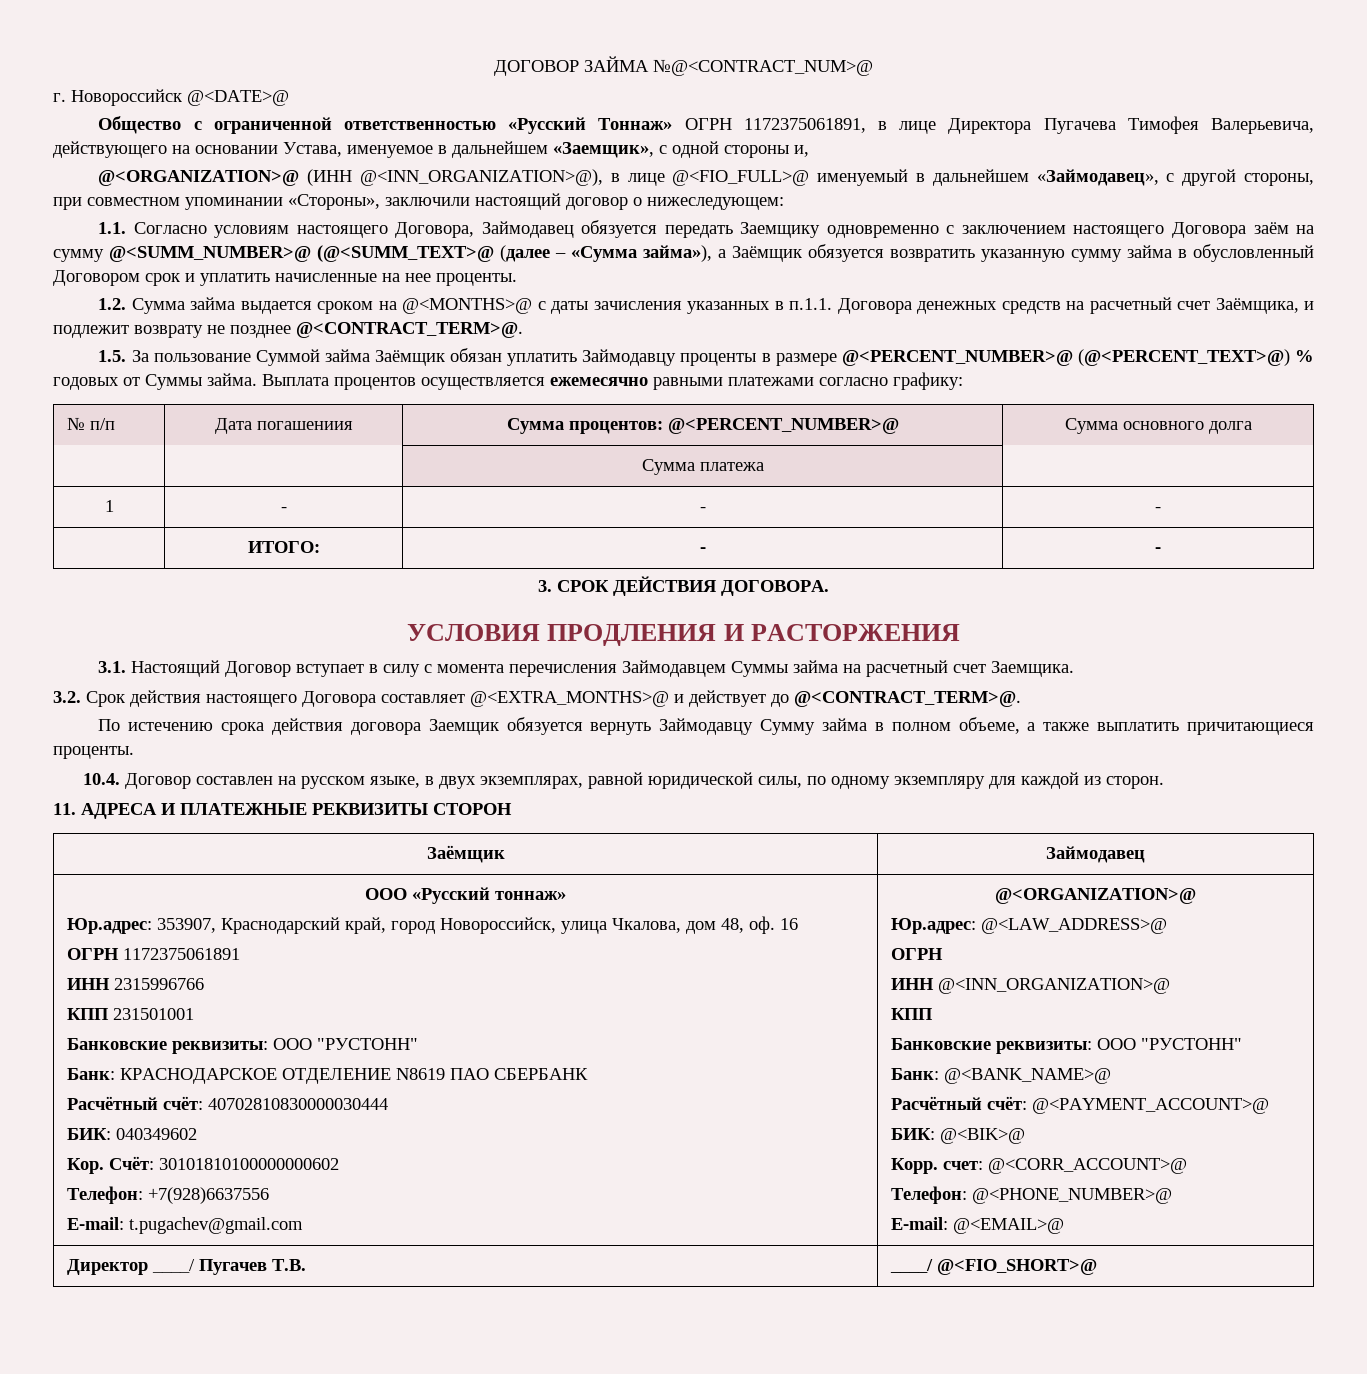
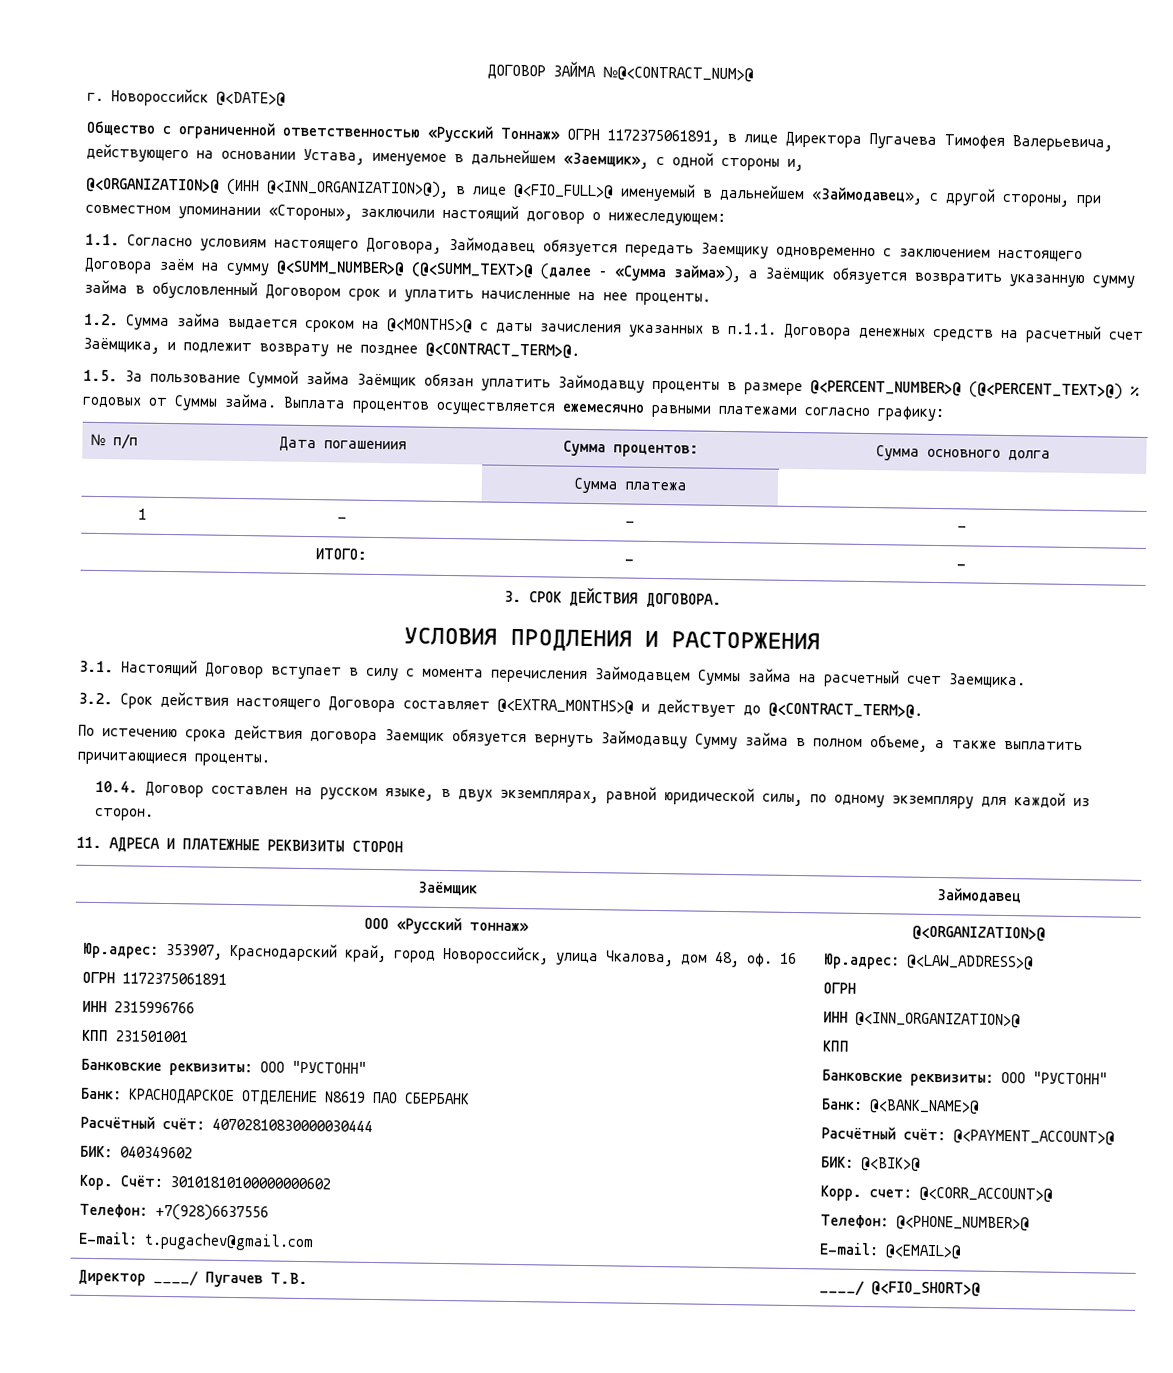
- № п/п | Дата погашениия | Сумма процентов: @<PERCENT_NUMBER>@ | Сумма основного долга
+ № п/п | Дата погашениия | Сумма процентов: | Сумма основного долга

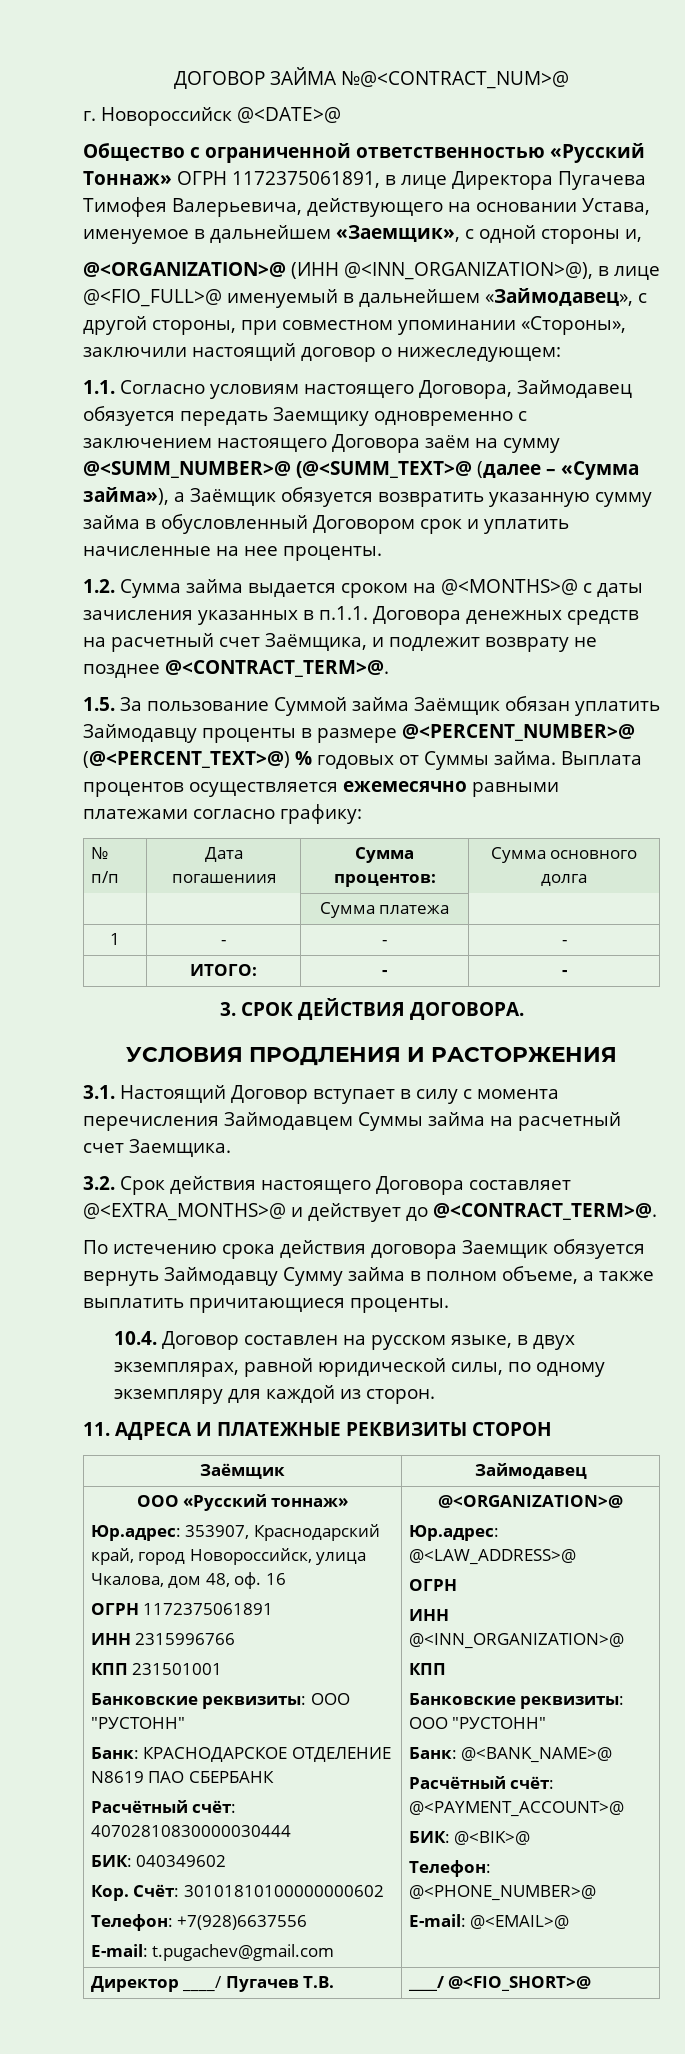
- Корр. счет: @<CORR_ACCOUNT>@

